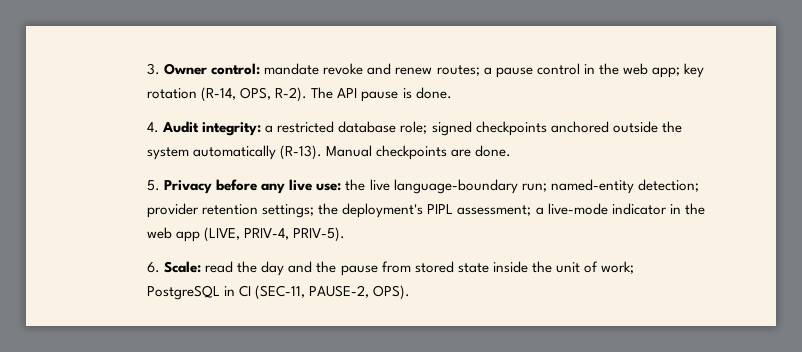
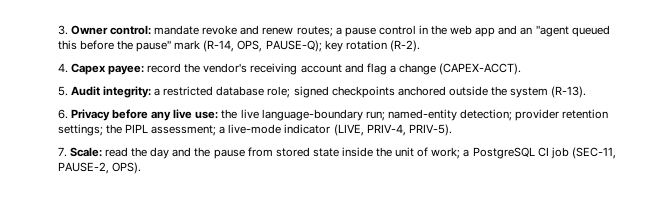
- 3. Owner control: mandate revoke and renew routes; a pause control in the web app; key rotation (R-14, OPS, R-2). The API pause is done.
- 4. Audit integrity: a restricted database role; signed checkpoints anchored outside the system automatically (R-13). Manual checkpoints are done.
- 5. Privacy before any live use: the live language-boundary run; named-entity detection; provider retention settings; the deployment's PIPL assessment; a live-mode indicator in the web app (LIVE, PRIV-4, PRIV-5).
+ 3. Owner control: mandate revoke and renew routes; a pause control in the web app and an "agent queued this before the pause" mark (R-14, OPS, PAUSE-Q); key rotation (R-2).
+ 4. Capex payee: record the vendor's receiving account and flag a change (CAPEX-ACCT).
+ 5. Audit integrity: a restricted database role; signed checkpoints anchored outside the system (R-13).
+ 6. Privacy before any live use: the live language-boundary run; named-entity detection; provider retention settings; the PIPL assessment; a live-mode indicator (LIVE, PRIV-4, PRIV-5).
- 6. Scale: read the day and the pause from stored state inside the unit of work; PostgreSQL in CI (SEC-11, PAUSE-2, OPS).
+ 7. Scale: read the day and the pause from stored state inside the unit of work; a PostgreSQL CI job (SEC-11, PAUSE-2, OPS).

